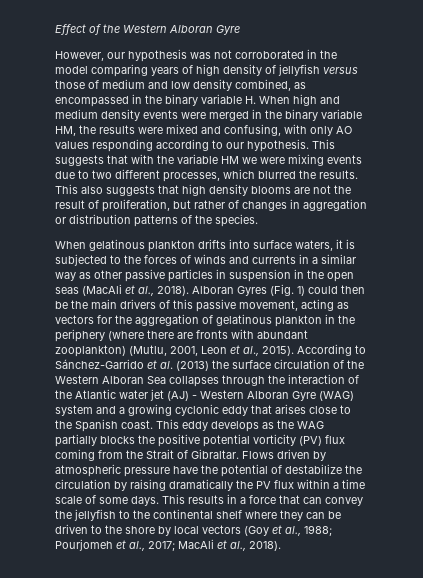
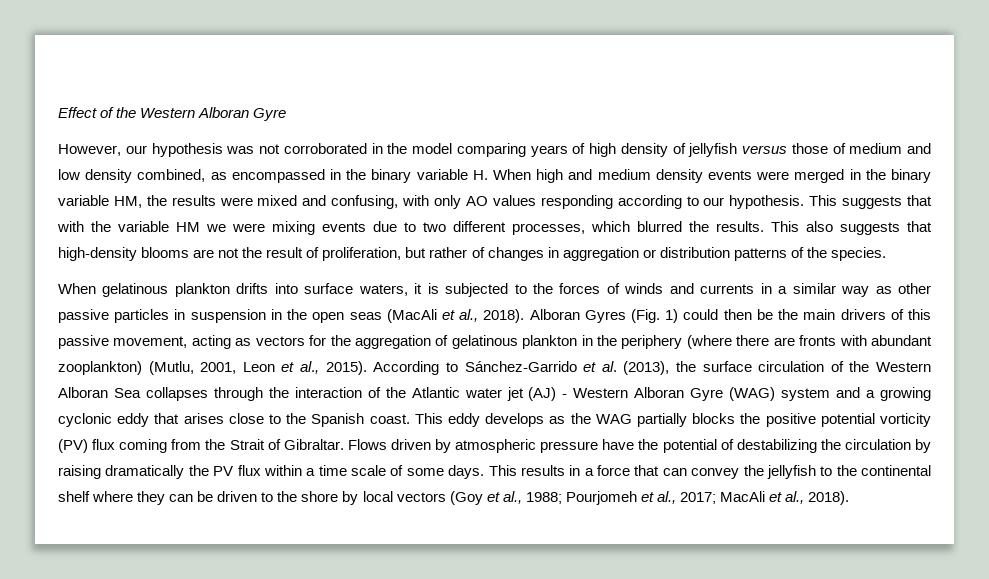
- This also suggests that high density blooms are not the result of proliferation, but rather of changes in aggregation or distribution patterns of the species.
+ This also suggests that high-density blooms are not the result of proliferation, but rather of changes in aggregation or distribution patterns of the species.
- According to Sánchez-Garrido et al. (2013) the surface circulation of the Western Alboran Sea collapses through the interaction of the Atlantic water jet (AJ) - Western Alboran Gyre (WAG) system and a growing cyclonic eddy that arises close to the Spanish coast.
+ According to Sánchez-Garrido et al. (2013), the surface circulation of the Western Alboran Sea collapses through the interaction of the Atlantic water jet (AJ) - Western Alboran Gyre (WAG) system and a growing cyclonic eddy that arises close to the Spanish coast.
- Flows driven by atmospheric pressure have the potential of destabilize the circulation by raising dramatically the PV flux within a time scale of some days.
+ Flows driven by atmospheric pressure have the potential of destabilizing the circulation by raising dramatically the PV flux within a time scale of some days.

